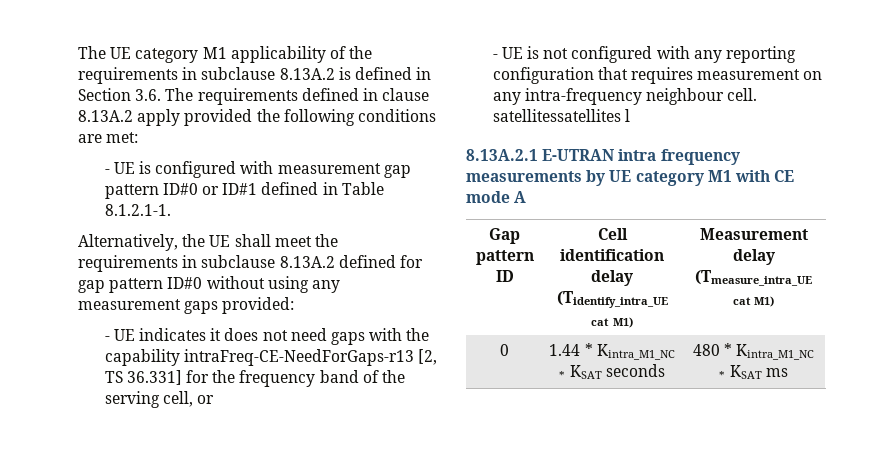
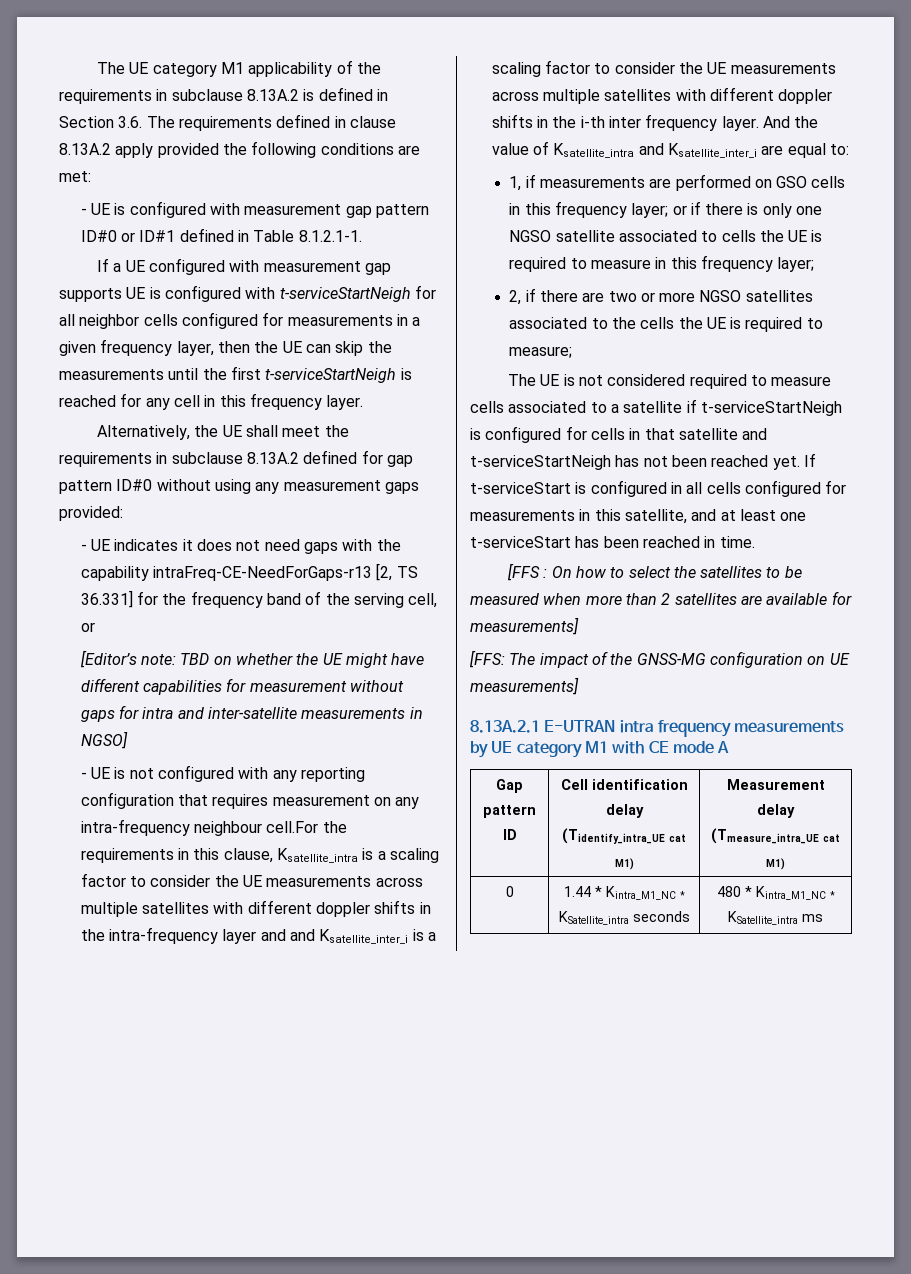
+ If a UE configured with measurement gap supports UE is configured with t-serviceStartNeigh for all neighbor cells configured for measurements in a given frequency layer, then the UE can skip the measurements until the first t-serviceStartNeigh is reached for any cell in this frequency layer.
+ [Editor’s note: TBD on whether the UE might have different capabilities for measurement without gaps for intra and inter-satellite measurements in NGSO]
- - UE is not configured with any reporting configuration that requires measurement on any intra-frequency neighbour cell. satellitessatellites l
+ - UE is not configured with any reporting configuration that requires measurement on any intra-frequency neighbour cell.For the requirements in this clause, Ksatellite_intra is a scaling factor to consider the UE measurements across multiple satellites with different doppler shifts in the intra-frequency layer and and Ksatellite_inter_i is a scaling factor to consider the UE measurements across multiple satellites with different doppler shifts in the i-th inter frequency layer. And the value of Ksatellite_intra and Ksatellite_inter_i are equal to:
+ 1, if measurements are performed on GSO cells in this frequency layer; or if there is only one NGSO satellite associated to cells the UE is required to measure in this frequency layer;
+ 2, if there are two or more NGSO satellites associated to the cells the UE is required to measure;
+ The UE is not considered required to measure cells associated to a satellite if t-serviceStartNeigh is configured for cells in that satellite and t-serviceStartNeigh has not been reached yet. If t-serviceStart is configured in all cells configured for measurements in this satellite, and at least one t-serviceStart has been reached in time.
+ [FFS : On how to select the satellites to be measured when more than 2 satellites are available for measurements]
+ [FFS: The impact of the GNSS-MG configuration on UE measurements]
- 0 | 1.44 * Kintra_M1_NC * KSAT seconds | 480 * Kintra_M1_NC * KSAT ms
+ 0 | 1.44 * Kintra_M1_NC * KSatellite_intra seconds | 480 * Kintra_M1_NC * KSatellite_intra ms

